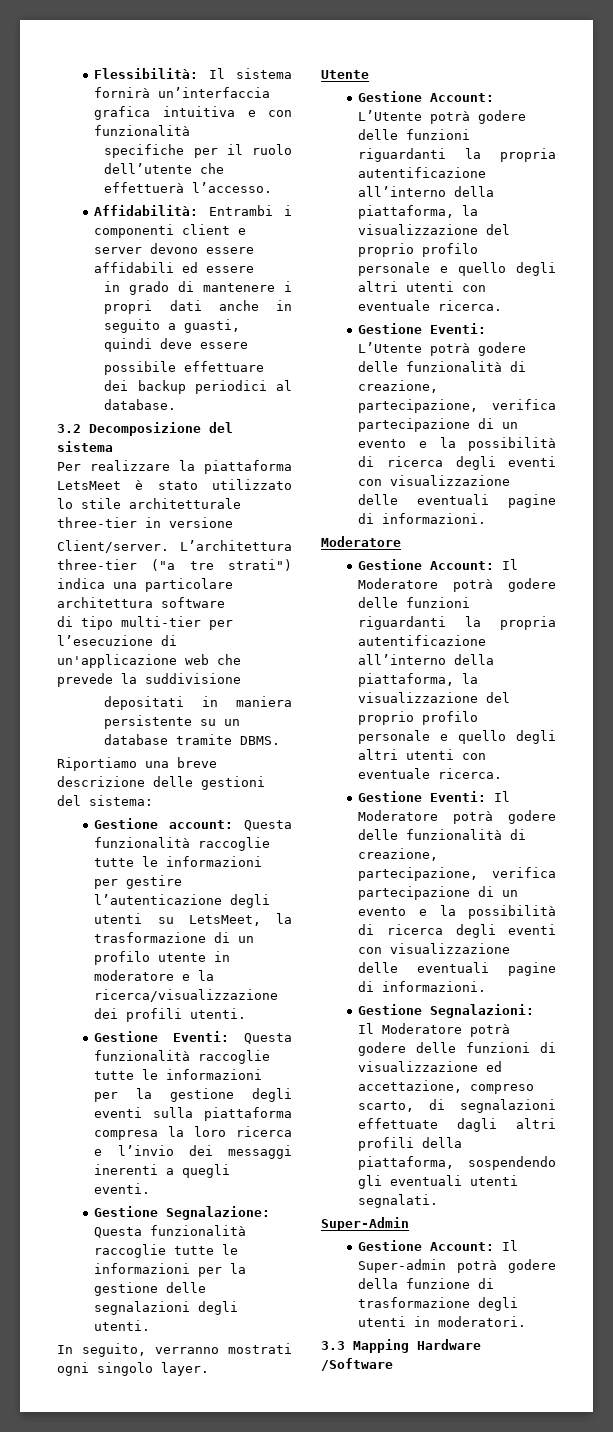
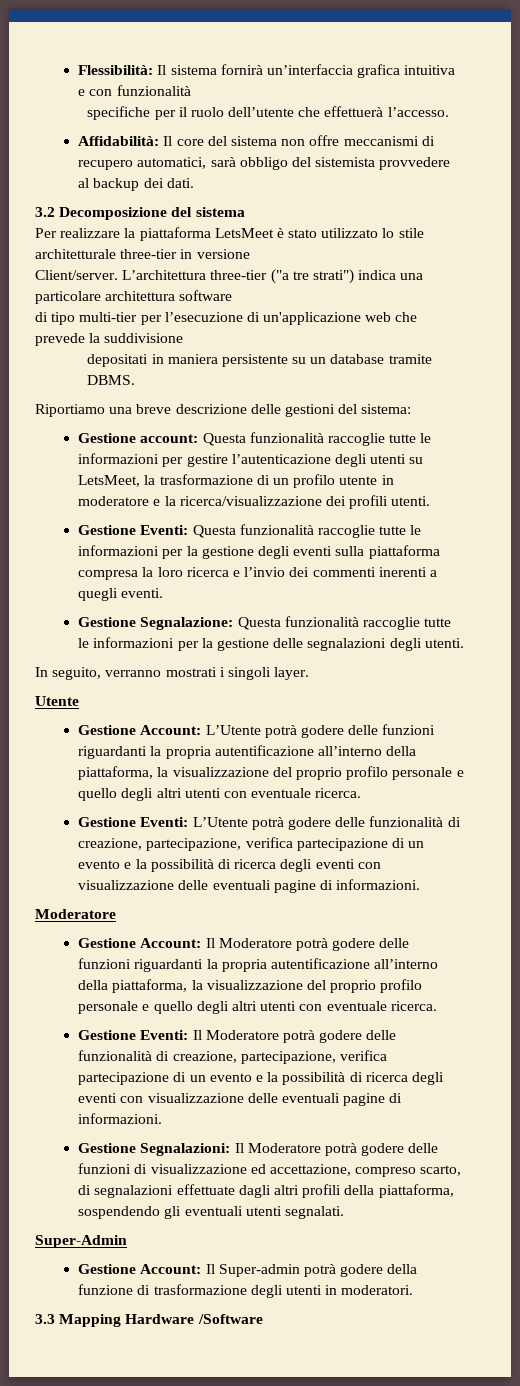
- Affidabilità: Entrambi i componenti client e server devono essere affidabili ed essere
- in grado di mantenere i propri dati anche in seguito a guasti, quindi deve essere
- possibile effettuare dei backup periodici al database.
+ Affidabilità: Il core del sistema non offre meccanismi di recupero automatici, sarà obbligo del sistemista provvedere al backup dei dati.
- Gestione Eventi: Questa funzionalità raccoglie tutte le informazioni per la gestione degli eventi sulla piattaforma compresa la loro ricerca e l’invio dei messaggi inerenti a quegli eventi.
+ Gestione Eventi: Questa funzionalità raccoglie tutte le informazioni per la gestione degli eventi sulla piattaforma compresa la loro ricerca e l’invio dei commenti inerenti a quegli eventi.
- In seguito, verranno mostrati ogni singolo layer.
+ In seguito, verranno mostrati i singoli layer.

